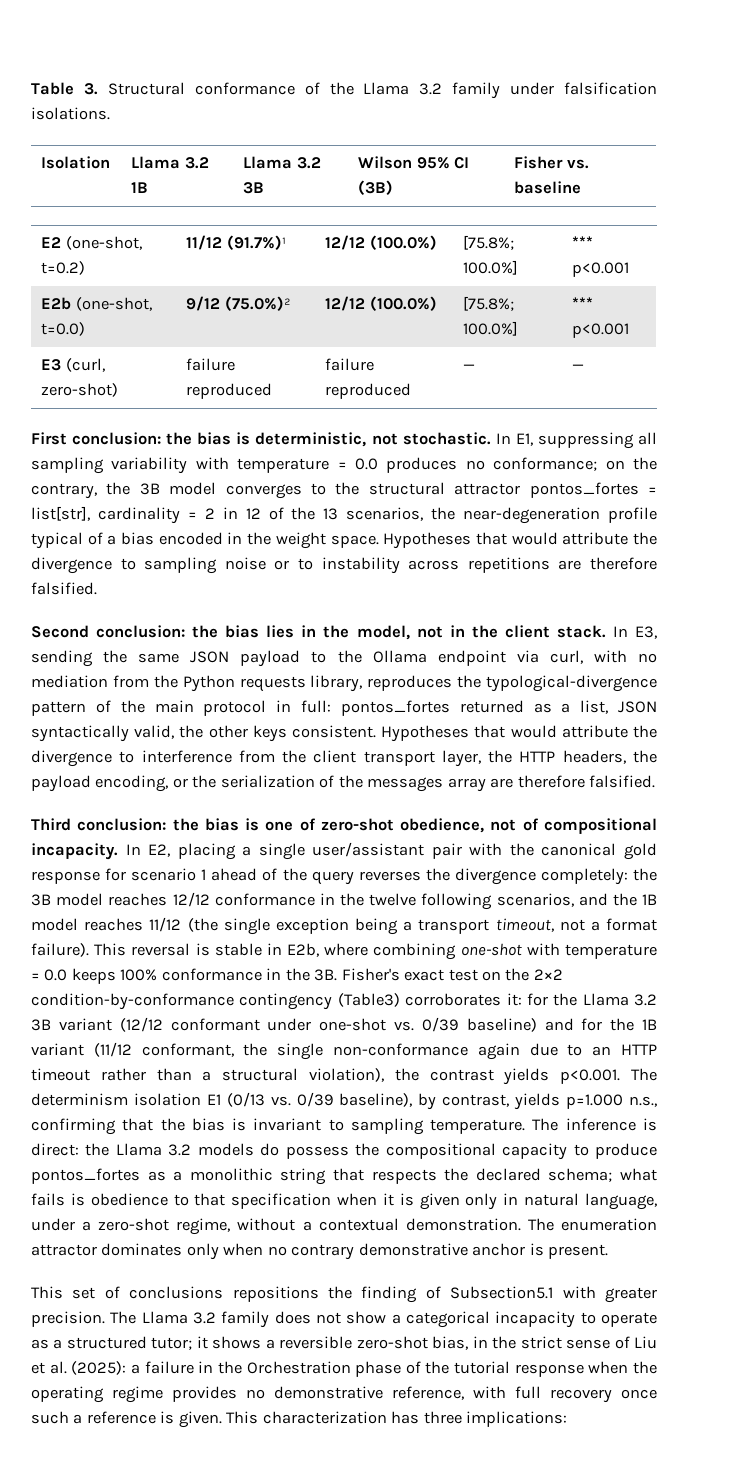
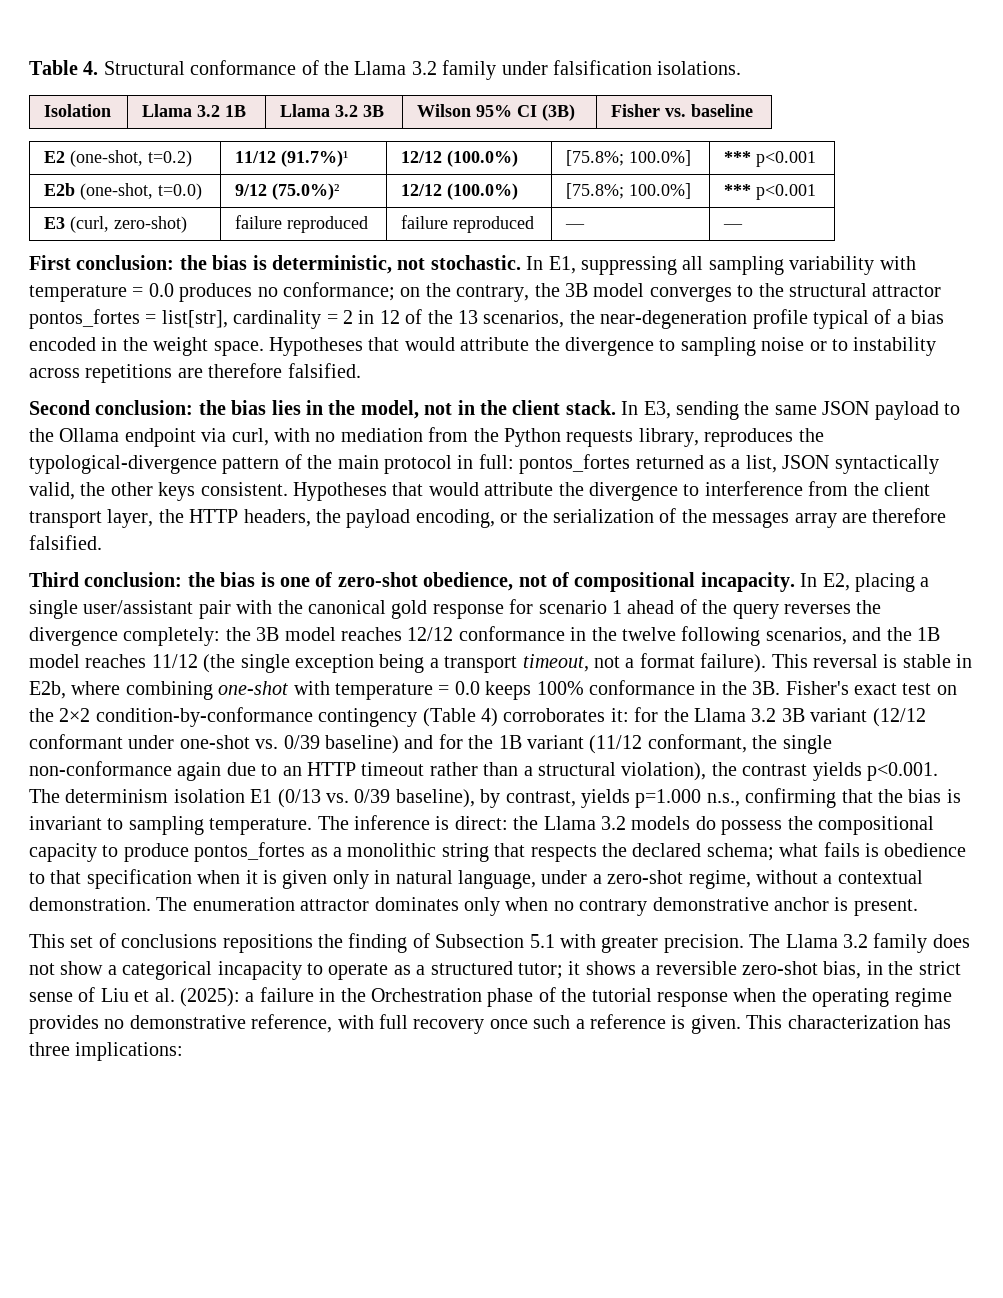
- Table 3. Structural conformance of the Llama 3.2 family under falsification isolations.
+ Table 4. Structural conformance of the Llama 3.2 family under falsification isolations.
- Fisher's exact test on the 2×2 condition-by-conformance contingency (Table3) corroborates it:
+ Fisher's exact test on the 2×2 condition-by-conformance contingency (Table 4) corroborates it:
- This set of conclusions repositions the finding of Subsection5.1 with greater precision.
+ This set of conclusions repositions the finding of Subsection 5.1 with greater precision.

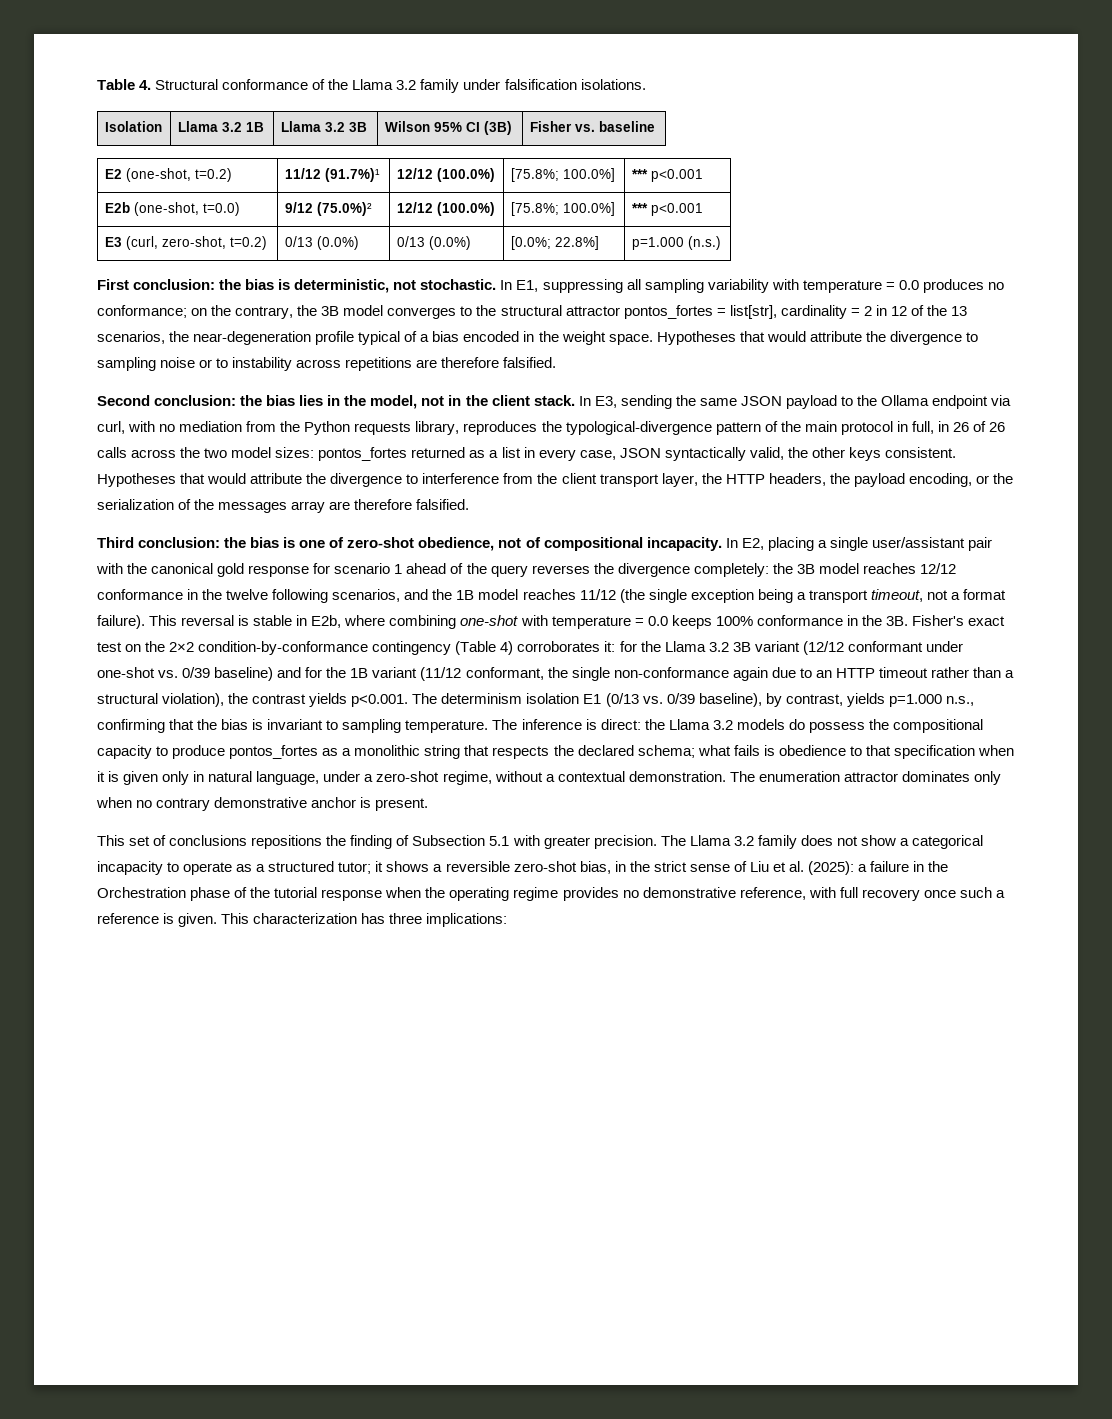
- E3 (curl, zero-shot) | failure reproduced | failure reproduced | — | —
+ E3 (curl, zero-shot, t=0.2) | 0/13 (0.0%) | 0/13 (0.0%) | [0.0%; 22.8%] | p=1.000 (n.s.)
- In E3, sending the same JSON payload to the Ollama endpoint via curl, with no mediation from the Python requests library, reproduces the typological-divergence pattern of the main protocol in full: pontos_fortes returned as a list, JSON syntactically valid, the other keys consistent.
+ In E3, sending the same JSON payload to the Ollama endpoint via curl, with no mediation from the Python requests library, reproduces the typological-divergence pattern of the main protocol in full, in 26 of 26 calls across the two model sizes: pontos_fortes returned as a list in every case, JSON syntactically valid, the other keys consistent.

